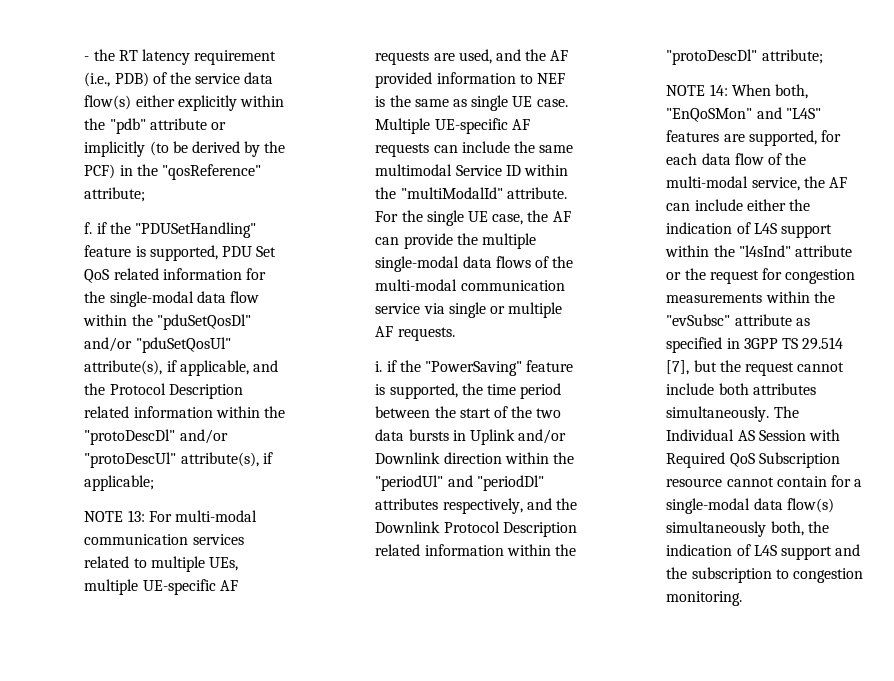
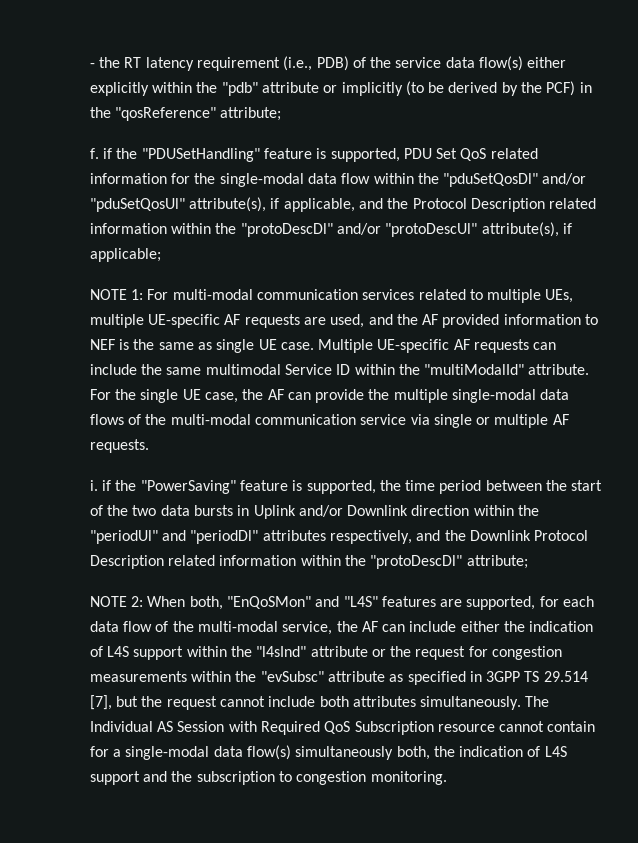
- NOTE 13: For multi-modal communication services related to multiple UEs, multiple UE-specific AF requests are used, and the AF provided information to NEF is the same as single UE case.
+ NOTE 1: For multi-modal communication services related to multiple UEs, multiple UE-specific AF requests are used, and the AF provided information to NEF is the same as single UE case.
- NOTE 14: When both, "EnQoSMon" and "L4S" features are supported, for each data flow of the multi-modal service, the AF can include either the indication of L4S support within the "l4sInd" attribute or the request for congestion measurements within the "evSubsc" attribute as specified in 3GPP TS 29.514 [7], but the request cannot include both attributes simultaneously.
+ NOTE 2: When both, "EnQoSMon" and "L4S" features are supported, for each data flow of the multi-modal service, the AF can include either the indication of L4S support within the "l4sInd" attribute or the request for congestion measurements within the "evSubsc" attribute as specified in 3GPP TS 29.514 [7], but the request cannot include both attributes simultaneously.

